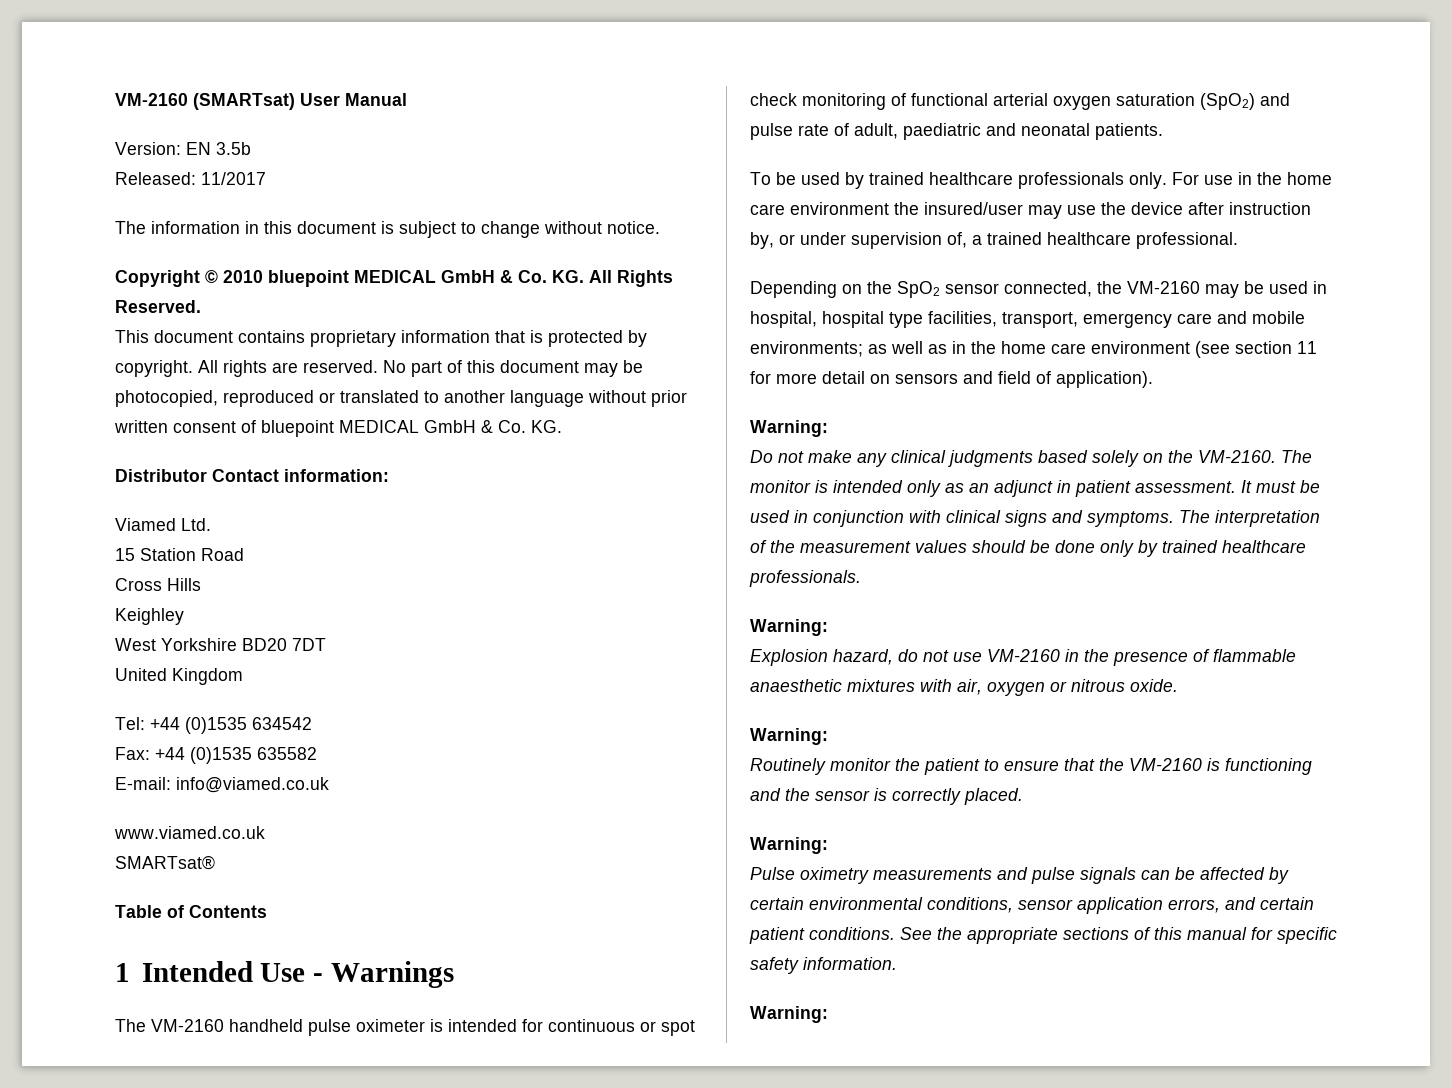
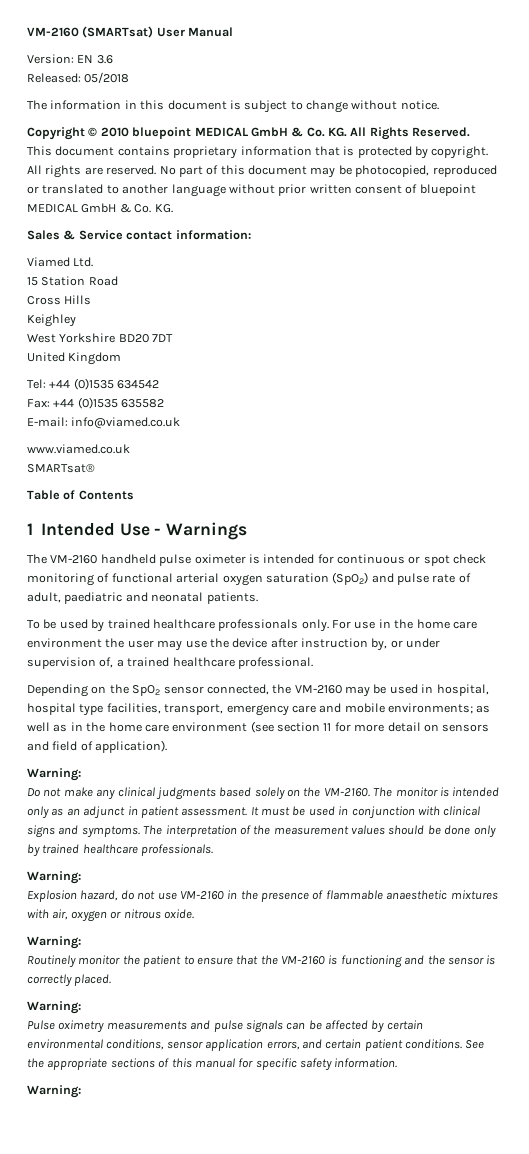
- Version: EN 3.5b
+ Version: EN 3.6
- Released: 11/2017
+ Released: 05/2018
- Distributor Contact information:
+ Sales & Service contact information:
- For use in the home care environment the insured/user may use the device after instruction by, or under supervision of, a trained healthcare professional.
+ For use in the home care environment the user may use the device after instruction by, or under supervision of, a trained healthcare professional.

